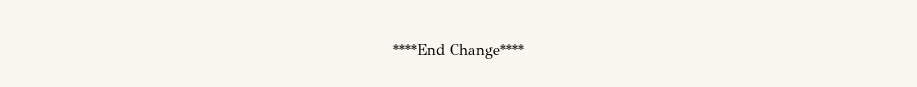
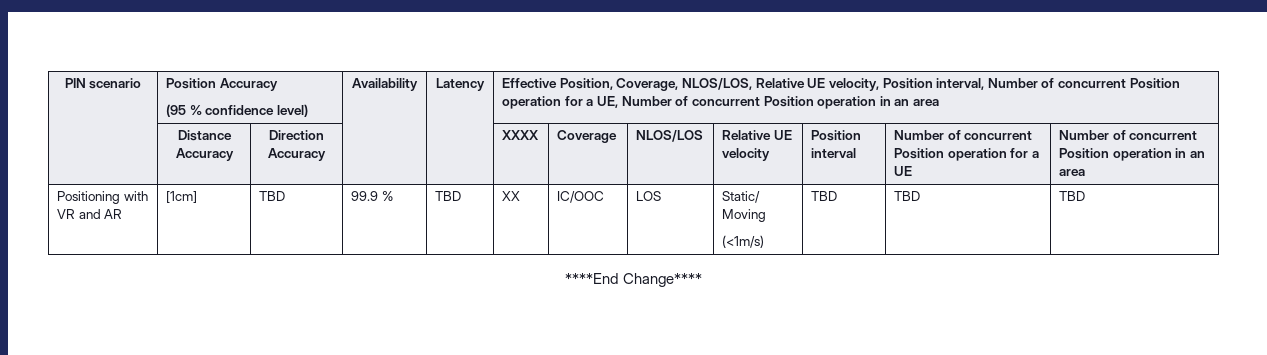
+ PIN scenario | Position Accuracy
+ (95 % confidence level) | Availability | Latency | Effective Position, Coverage, NLOS/LOS, Relative UE velocity, Position interval, Number of concurrent Position operation for a UE, Number of concurrent Position operation in an area
+ | Distance Accuracy | Direction Accuracy | | | XXXX | Coverage | NLOS/LOS | Relative UE velocity | Position interval | Number of concurrent Position operation for a UE | Number of concurrent Position operation in an area
+ Positioning with VR and AR | [1cm] | TBD | 99.9 % | TBD | XX | IC/OOC | LOS | Static/ Moving
+ (<1m/s) | TBD | TBD | TBD

